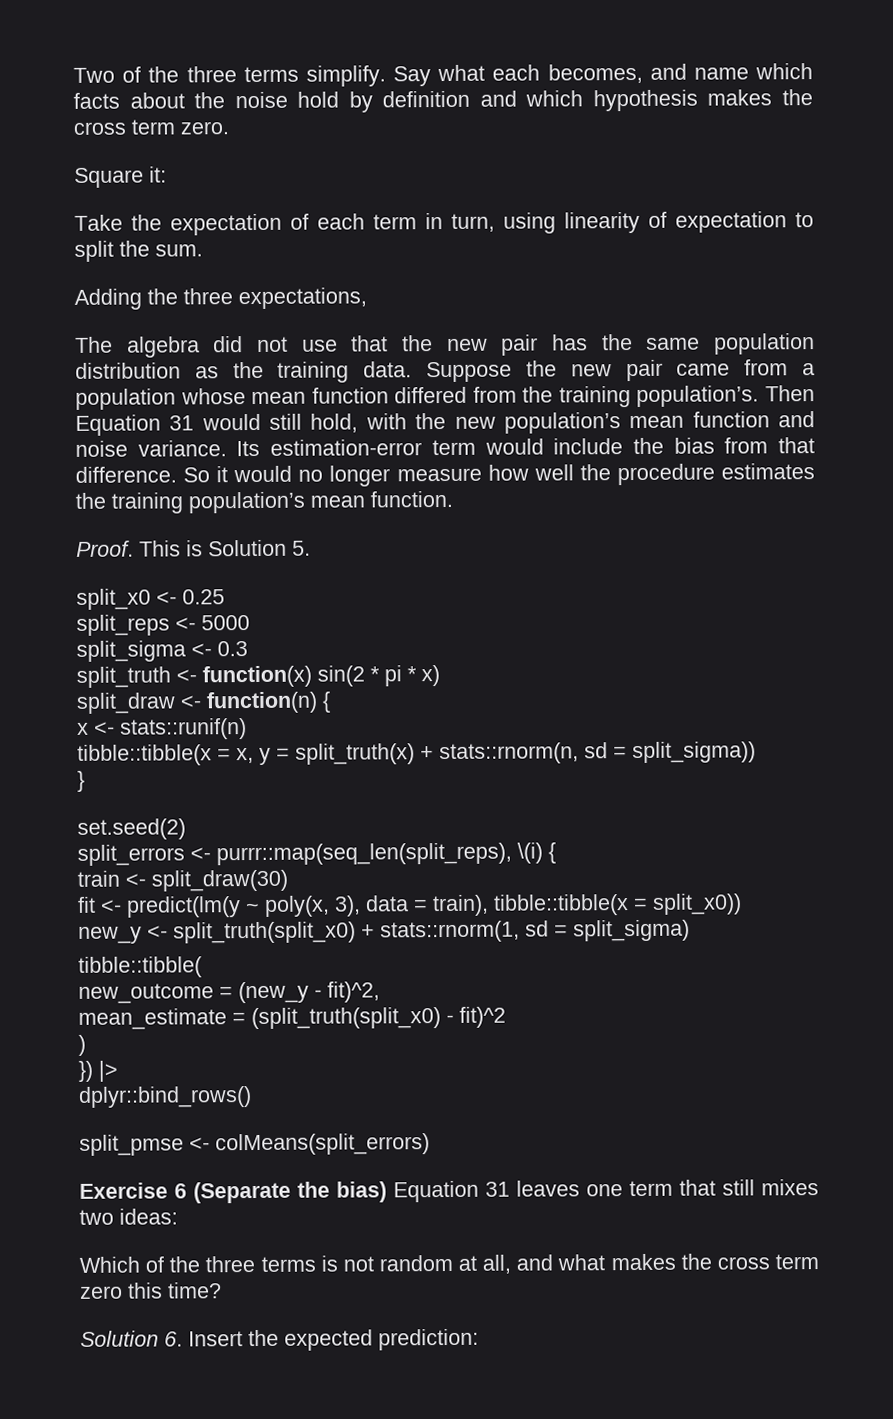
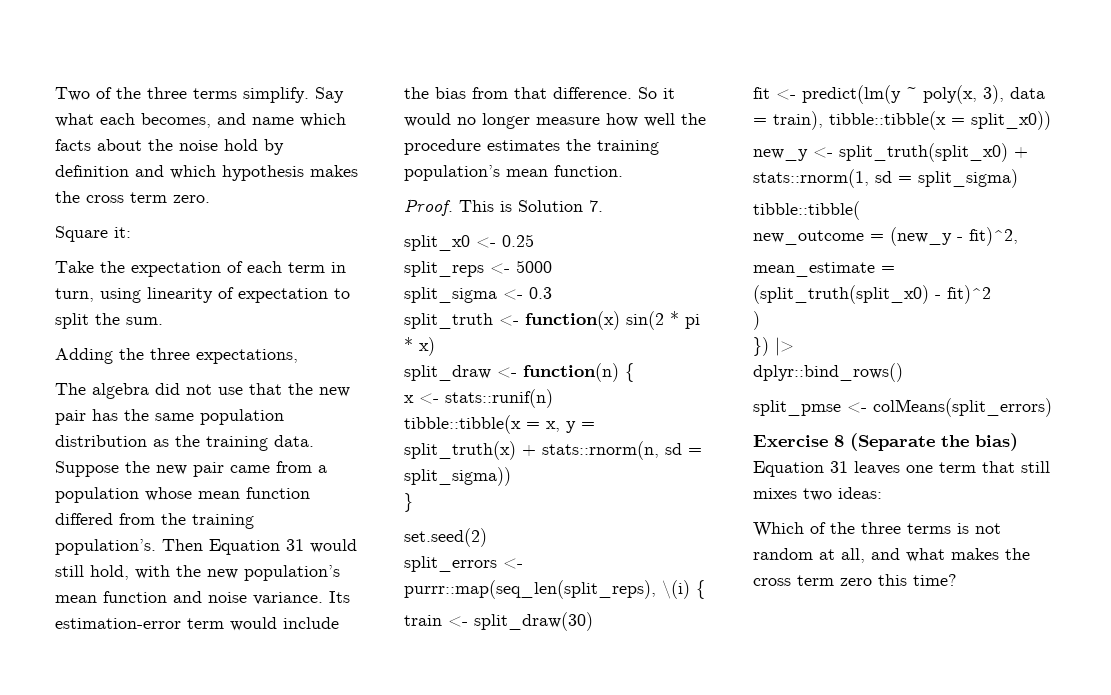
- This is Solution 5.
+ This is Solution 7.
- Exercise 6 (Separate the bias) Equation 31 leaves one term that still mixes two ideas:
+ Exercise 8 (Separate the bias) Equation 31 leaves one term that still mixes two ideas:
- Solution 6. Insert the expected prediction:

